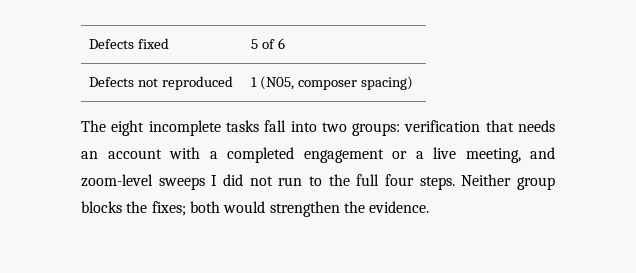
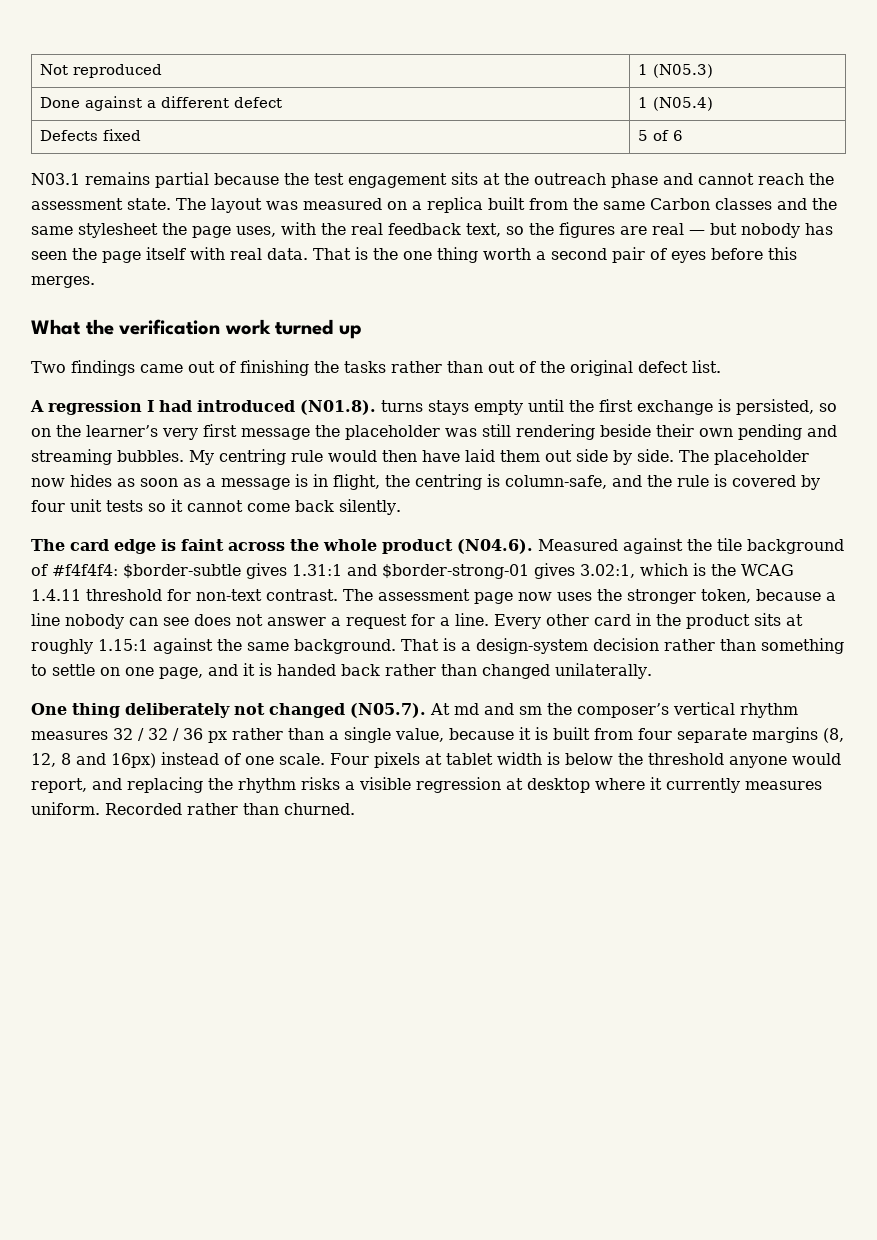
+ Not reproduced | 1 (N05.3)
+ Done against a different defect | 1 (N05.4)
- Defects not reproduced | 1 (N05, composer spacing)
- The eight incomplete tasks fall into two groups: verification that needs an account with a completed engagement or a live meeting, and zoom-level sweeps I did not run to the full four steps. Neither group blocks the fixes; both would strengthen the evidence.
+ N03.1 remains partial because the test engagement sits at the outreach phase and cannot reach the assessment state. The layout was measured on a replica built from the same Carbon classes and the same stylesheet the page uses, with the real feedback text, so the figures are real — but nobody has seen the page itself with real data. That is the one thing worth a second pair of eyes before this merges.
+ What the verification work turned up
+ Two findings came out of finishing the tasks rather than out of the original defect list.
+ A regression I had introduced (N01.8). turns stays empty until the first exchange is persisted, so on the learner’s very first message the placeholder was still rendering beside their own pending and streaming bubbles. My centring rule would then have laid them out side by side. The placeholder now hides as soon as a message is in flight, the centring is column-safe, and the rule is covered by four unit tests so it cannot come back silently.
+ The card edge is faint across the whole product (N04.6). Measured against the tile background of #f4f4f4: $border-subtle gives 1.31:1 and $border-strong-01 gives 3.02:1, which is the WCAG 1.4.11 threshold for non-text contrast. The assessment page now uses the stronger token, because a line nobody can see does not answer a request for a line. Every other card in the product sits at roughly 1.15:1 against the same background. That is a design-system decision rather than something to settle on one page, and it is handed back rather than changed unilaterally.
+ One thing deliberately not changed (N05.7). At md and sm the composer’s vertical rhythm measures 32 / 32 / 36 px rather than a single value, because it is built from four separate margins (8, 12, 8 and 16px) instead of one scale. Four pixels at tablet width is below the threshold anyone would report, and replacing the rhythm risks a visible regression at desktop where it currently measures uniform. Recorded rather than churned.

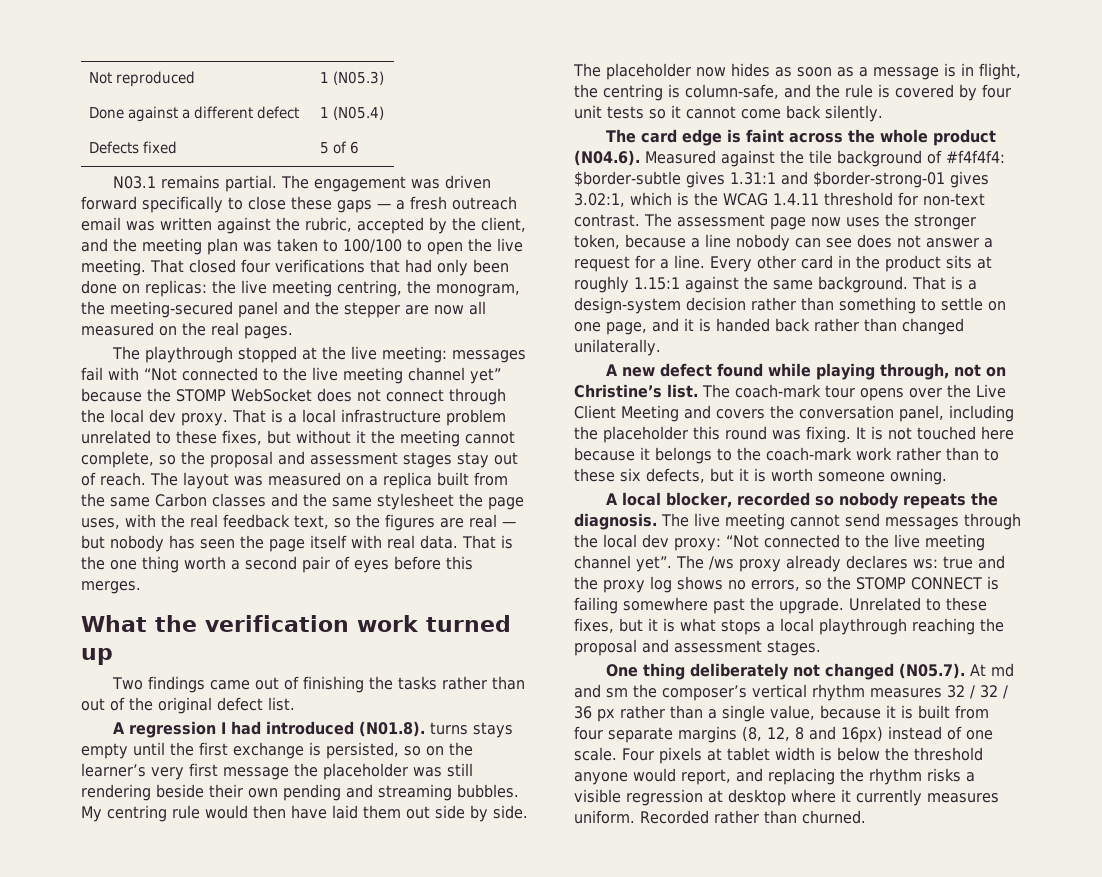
- N03.1 remains partial because the test engagement sits at the outreach phase and cannot reach the assessment state.
+ N03.1 remains partial. The engagement was driven forward specifically to close these gaps — a fresh outreach email was written against the rubric, accepted by the client, and the meeting plan was taken to 100/100 to open the live meeting. That closed four verifications that had only been done on replicas: the live meeting centring, the monogram, the meeting-secured panel and the stepper are now all measured on the real pages.
+ The playthrough stopped at the live meeting: messages fail with “Not connected to the live meeting channel yet” because the STOMP WebSocket does not connect through the local dev proxy. That is a local infrastructure problem unrelated to these fixes, but without it the meeting cannot complete, so the proposal and assessment stages stay out of reach.
+ A new defect found while playing through, not on Christine’s list. The coach-mark tour opens over the Live Client Meeting and covers the conversation panel, including the placeholder this round was fixing. It is not touched here because it belongs to the coach-mark work rather than to these six defects, but it is worth someone owning.
+ A local blocker, recorded so nobody repeats the diagnosis. The live meeting cannot send messages through the local dev proxy: “Not connected to the live meeting channel yet”. The /ws proxy already declares ws: true and the proxy log shows no errors, so the STOMP CONNECT is failing somewhere past the upgrade. Unrelated to these fixes, but it is what stops a local playthrough reaching the proposal and assessment stages.

